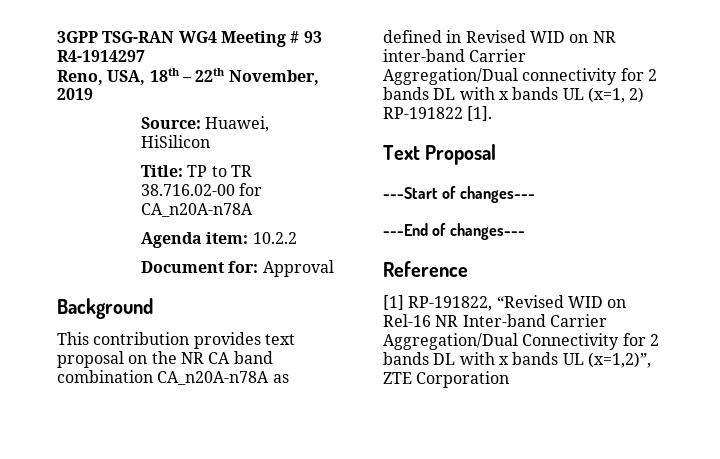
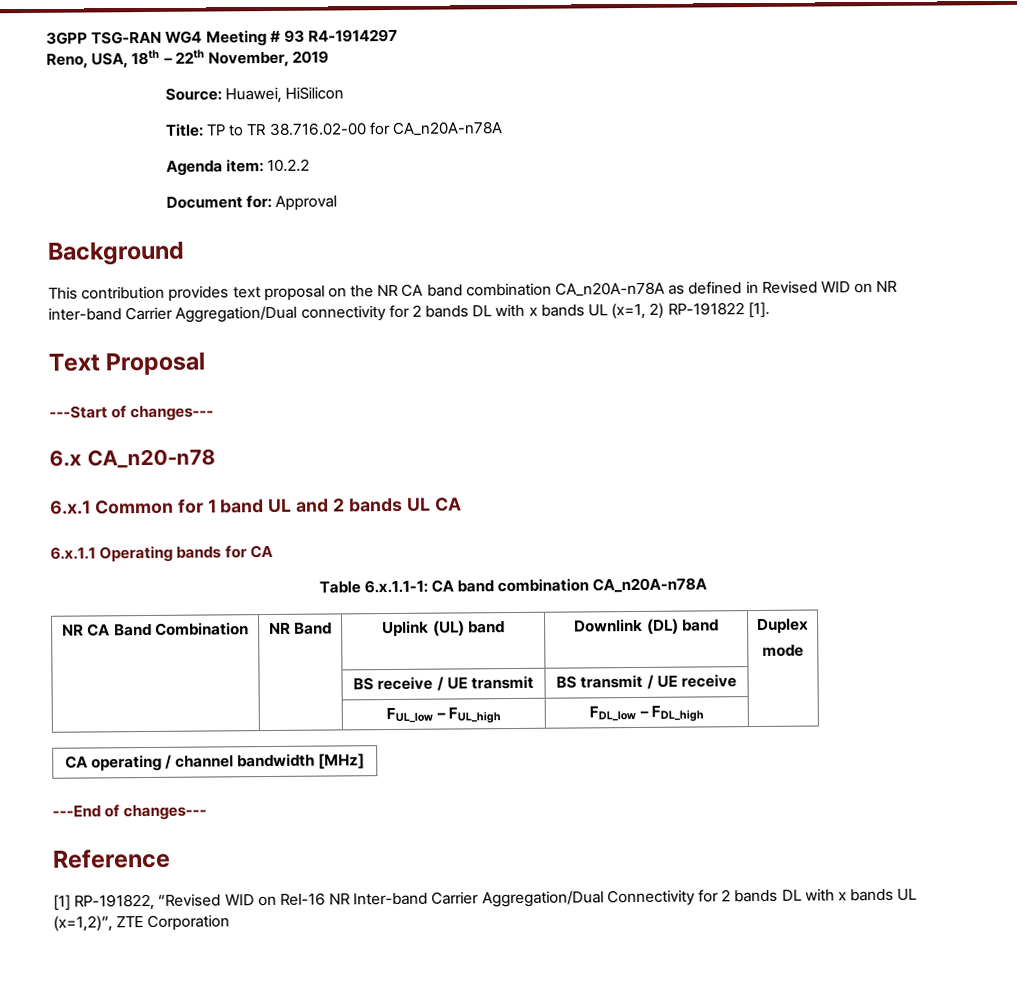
+ 6.x CA_n20-n78
+ 6.x.1 Common for 1 band UL and 2 bands UL CA
+ 6.x.1.1 Operating bands for CA
+ Table 6.x.1.1-1: CA band combination CA_n20A-n78A
+ NR CA Band Combination | NR Band | Uplink (UL) band | Downlink (DL) band | Duplex
+ mode
+ | | BS receive / UE transmit | BS transmit / UE receive |
+ | | FUL_low – FUL_high | FDL_low – FDL_high |
+ CA operating / channel bandwidth [MHz]

